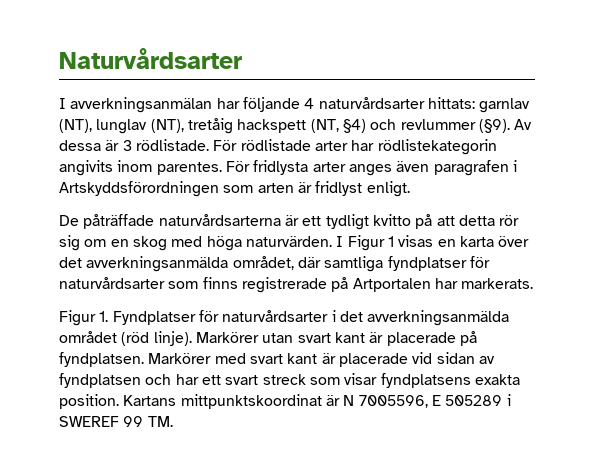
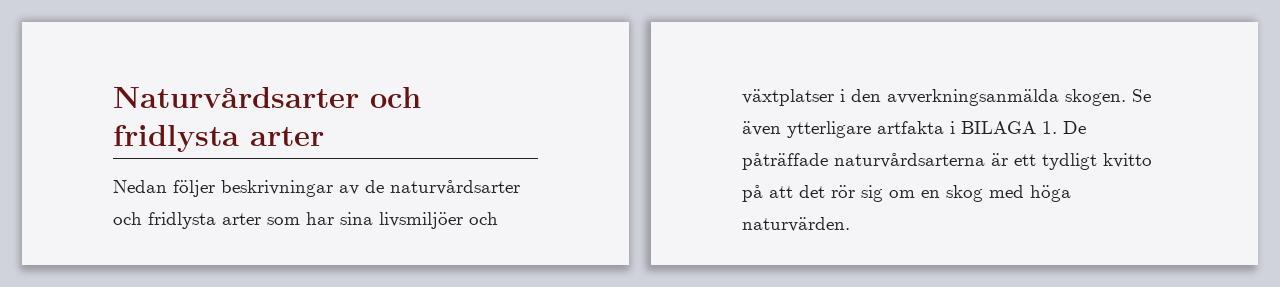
- Naturvårdsarter
- I avverkningsanmälan har följande 4 naturvårdsarter hittats: garnlav (NT), lunglav (NT), tretåig hackspett (NT, §4) och revlummer (§9). Av dessa är 3 rödlistade. För rödlistade arter har rödlistekategorin angivits inom parentes. För fridlysta arter anges även paragrafen i Artskyddsförordningen som arten är fridlyst enligt.
- De påträffade naturvårdsarterna är ett tydligt kvitto på att detta rör sig om en skog med höga naturvärden. I Figur 1 visas en karta över det avverkningsanmälda området, där samtliga fyndplatser för naturvårdsarter som finns registrerade på Artportalen har markerats.
- Figur 1. Fyndplatser för naturvårdsarter i det avverkningsanmälda området (röd linje). Markörer utan svart kant är placerade på fyndplatsen. Markörer med svart kant är placerade vid sidan av fyndplatsen och har ett svart streck som visar fyndplatsens exakta position. Kartans mittpunktskoordinat är N 7005596, E 505289 i SWEREF 99 TM.
+ Naturvårdsarter och fridlysta arter
+ Nedan följer beskrivningar av de naturvårdsarter och fridlysta arter som har sina livsmiljöer och växtplatser i den avverkningsanmälda skogen. Se även ytterligare artfakta i BILAGA 1. De påträffade naturvårdsarterna är ett tydligt kvitto på att det rör sig om en skog med höga naturvärden.

